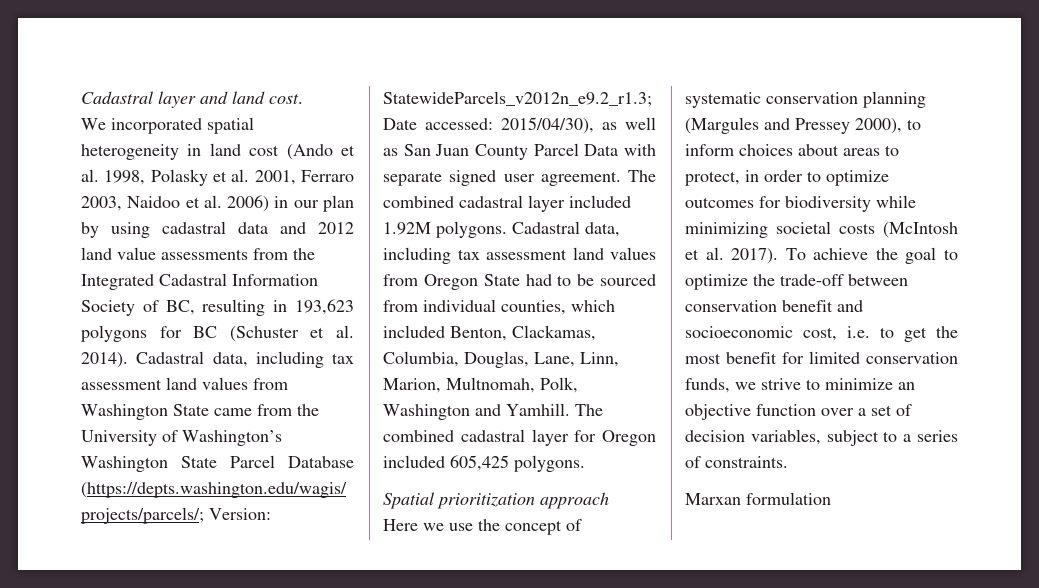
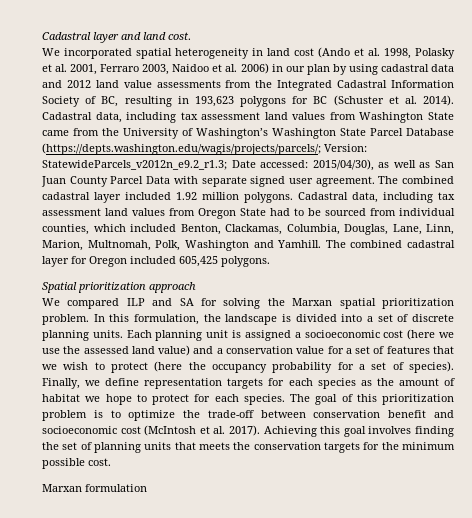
- The combined cadastral layer included 1.92M polygons.
+ The combined cadastral layer included 1.92 million polygons.
- Here we use the concept of systematic conservation planning (Margules and Pressey 2000), to inform choices about areas to protect, in order to optimize outcomes for biodiversity while minimizing societal costs (McIntosh et al. 2017). To achieve the goal to optimize the trade-off between conservation benefit and socioeconomic cost, i.e. to get the most benefit for limited conservation funds, we strive to minimize an objective function over a set of decision variables, subject to a series of constraints.
+ We compared ILP and SA for solving the Marxan spatial prioritization problem. In this formulation, the landscape is divided into a set of discrete planning units. Each planning unit is assigned a socioeconomic cost (here we use the assessed land value) and a conservation value for a set of features that we wish to protect (here the occupancy probability for a set of species). Finally, we define representation targets for each species as the amount of habitat we hope to protect for each species. The goal of this prioritization problem is to optimize the trade-off between conservation benefit and socioeconomic cost (McIntosh et al. 2017). Achieving this goal involves finding the set of planning units that meets the conservation targets for the minimum possible cost.

